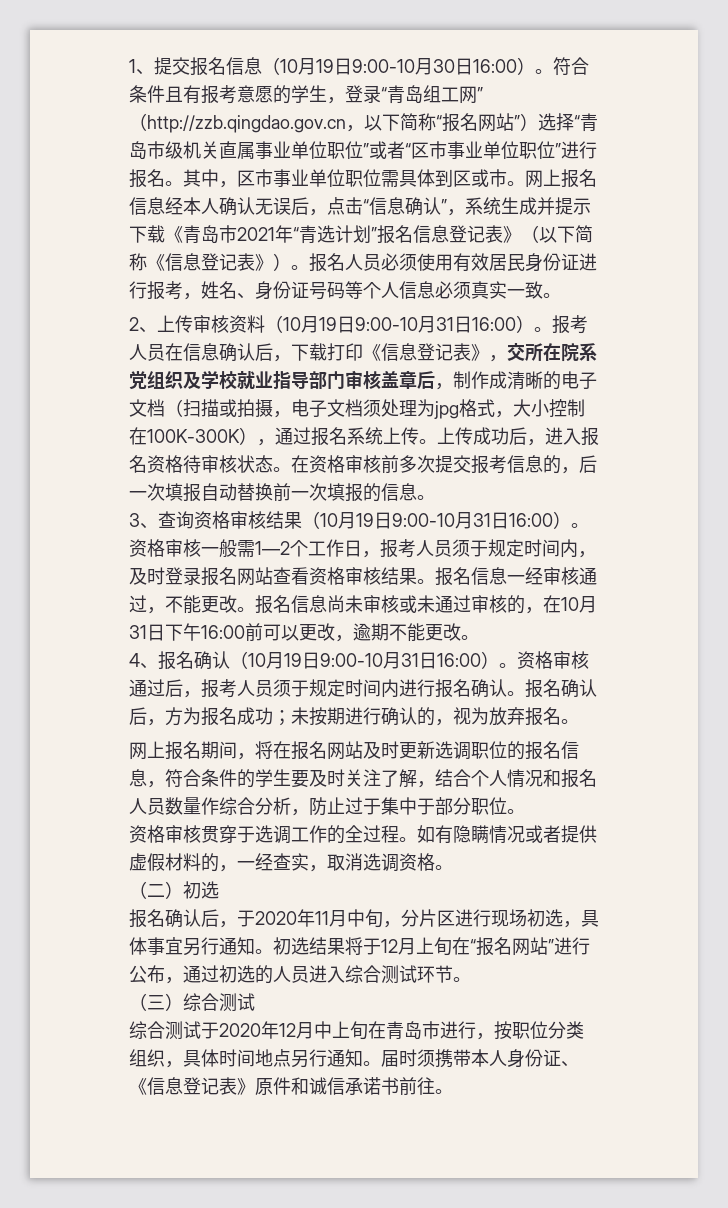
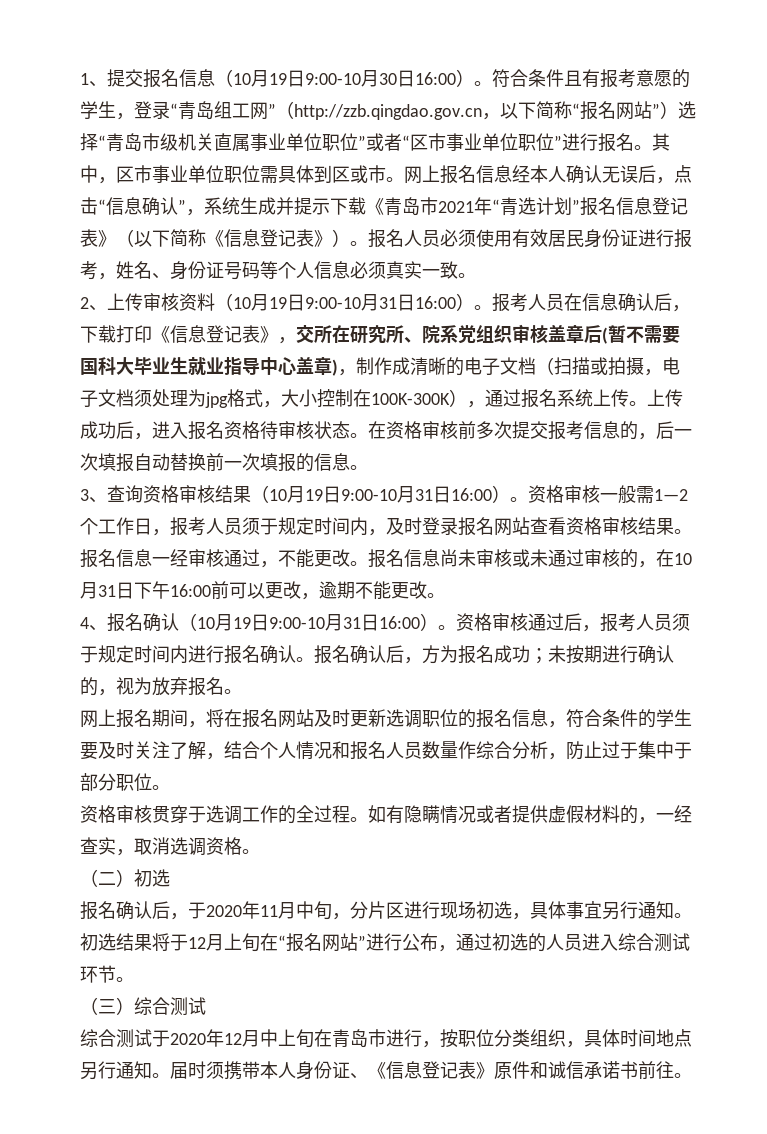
- 报考人员在信息确认后，下载打印《信息登记表》，交所在院系党组织及学校就业指导部门审核盖章后，制作成清晰的电子文档（扫描或拍摄，电子文档须处理为jpg格式，大小控制在100K-300K），通过报名系统上传。
+ 报考人员在信息确认后，下载打印《信息登记表》，交所在研究所、院系党组织审核盖章后(暂不需要国科大毕业生就业指导中心盖章)，制作成清晰的电子文档（扫描或拍摄，电子文档须处理为jpg格式，大小控制在100K-300K），通过报名系统上传。

